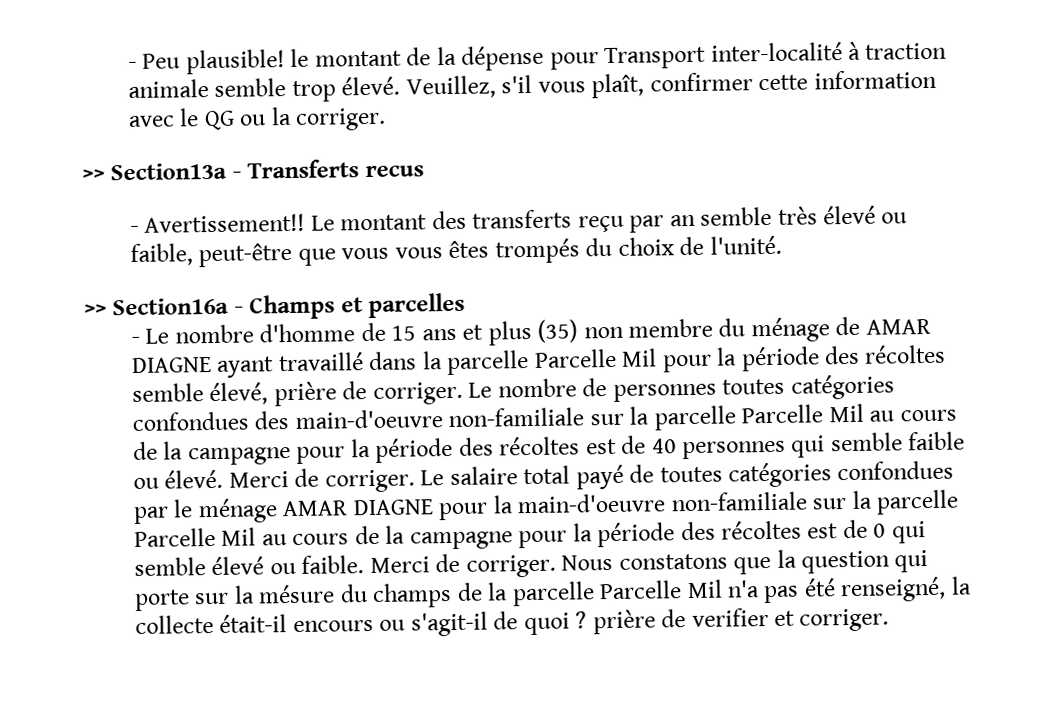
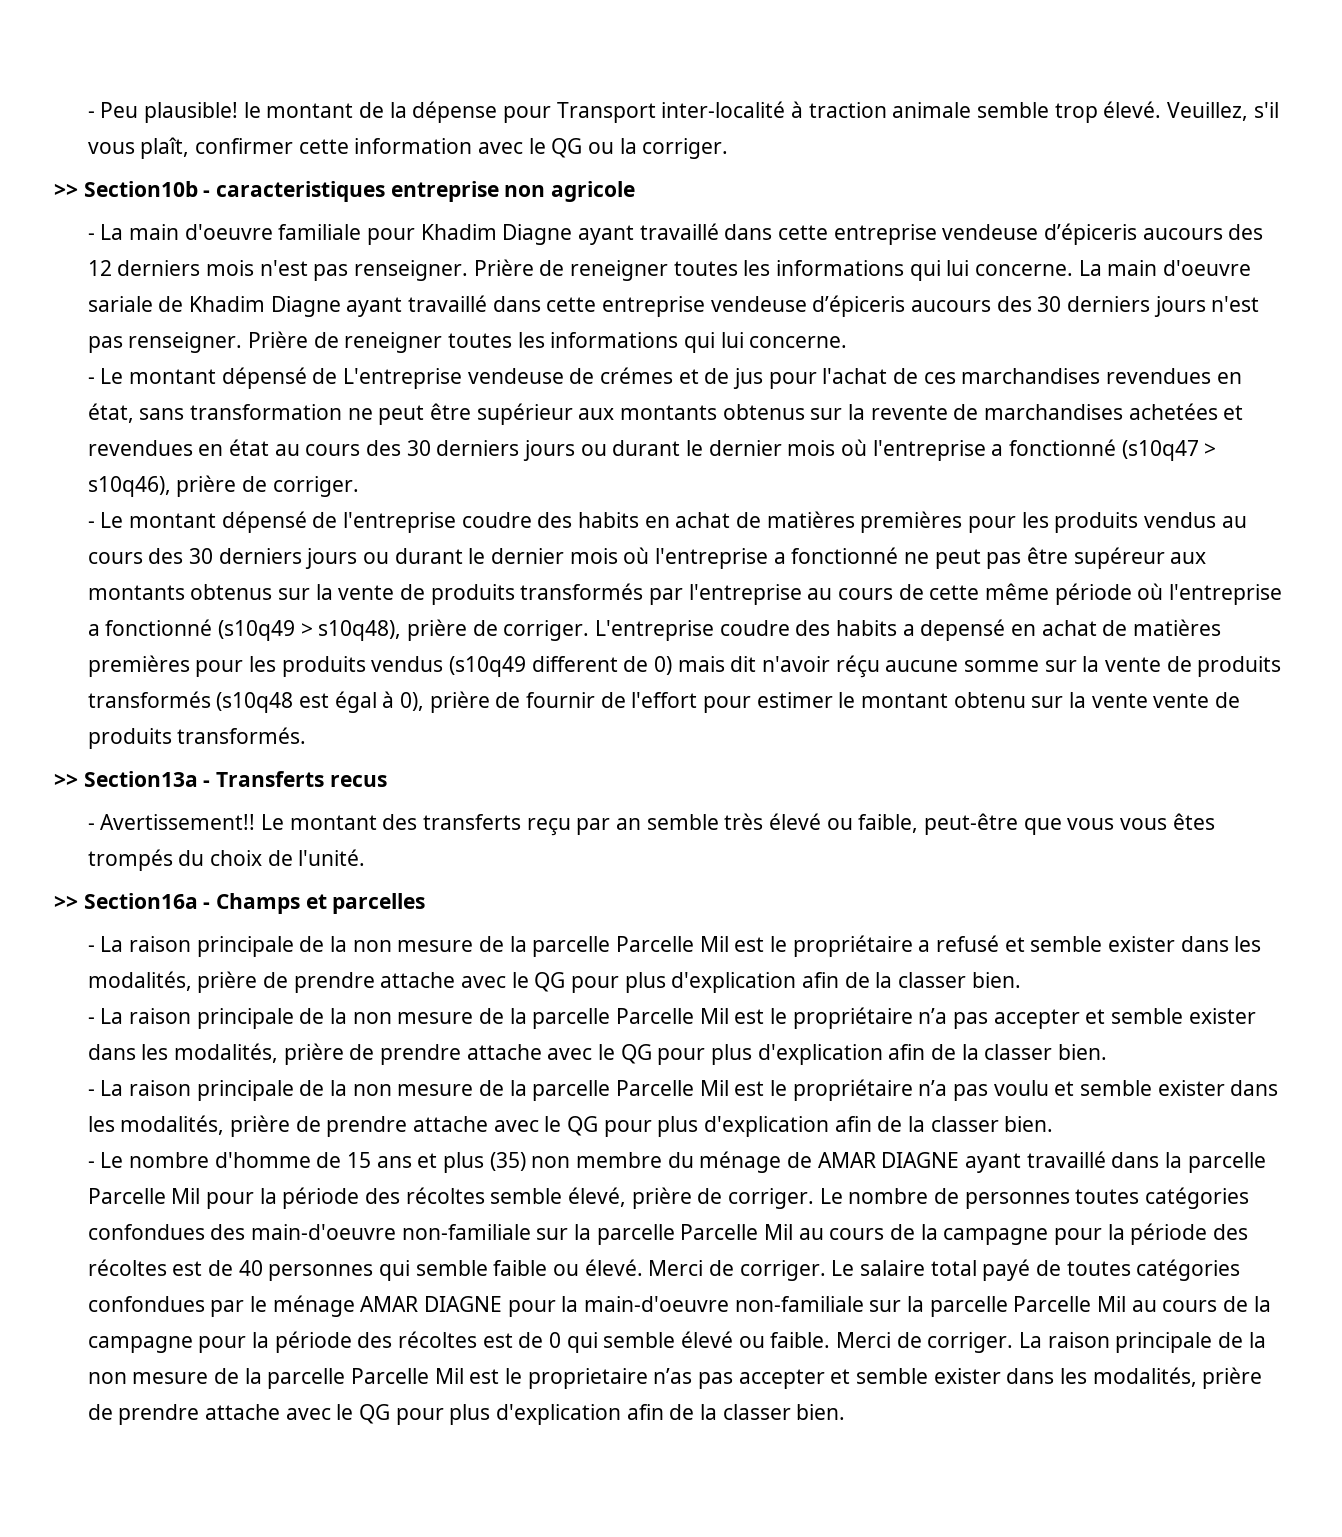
+ >> Section10b - caracteristiques entreprise non agricole
+ - La main d'oeuvre familiale pour Khadim Diagne ayant travaillé dans cette entreprise vendeuse d’épiceris aucours des 12 derniers mois n'est pas renseigner. Prière de reneigner toutes les informations qui lui concerne. La main d'oeuvre sariale de Khadim Diagne ayant travaillé dans cette entreprise vendeuse d’épiceris aucours des 30 derniers jours n'est pas renseigner. Prière de reneigner toutes les informations qui lui concerne.
+ - Le montant dépensé de L'entreprise vendeuse de crémes et de jus pour l'achat de ces marchandises revendues en état, sans transformation ne peut être supérieur aux montants obtenus sur la revente de marchandises achetées et revendues en état au cours des 30 derniers jours ou durant le dernier mois où l'entreprise a fonctionné (s10q47 > s10q46), prière de corriger.
+ - Le montant dépensé de l'entreprise coudre des habits en achat de matières premières pour les produits vendus au cours des 30 derniers jours ou durant le dernier mois où l'entreprise a fonctionné ne peut pas être supéreur aux montants obtenus sur la vente de produits transformés par l'entreprise au cours de cette même période où l'entreprise a fonctionné (s10q49 > s10q48), prière de corriger. L'entreprise coudre des habits a depensé en achat de matières premières pour les produits vendus (s10q49 different de 0) mais dit n'avoir réçu aucune somme sur la vente de produits transformés (s10q48 est égal à 0), prière de fournir de l'effort pour estimer le montant obtenu sur la vente vente de produits transformés.
+ - La raison principale de la non mesure de la parcelle Parcelle Mil est le propriétaire a refusé et semble exister dans les modalités, prière de prendre attache avec le QG pour plus d'explication afin de la classer bien.
+ - La raison principale de la non mesure de la parcelle Parcelle Mil est le propriétaire n’a pas accepter et semble exister dans les modalités, prière de prendre attache avec le QG pour plus d'explication afin de la classer bien.
+ - La raison principale de la non mesure de la parcelle Parcelle Mil est le propriétaire n’a pas voulu et semble exister dans les modalités, prière de prendre attache avec le QG pour plus d'explication afin de la classer bien.
- Nous constatons que la question qui porte sur la mésure du champs de la parcelle Parcelle Mil n'a pas été renseigné, la collecte était-il encours ou s'agit-il de quoi ? prière de verifier et corriger.
+ La raison principale de la non mesure de la parcelle Parcelle Mil est le proprietaire n’as pas accepter et semble exister dans les modalités, prière de prendre attache avec le QG pour plus d'explication afin de la classer bien.

